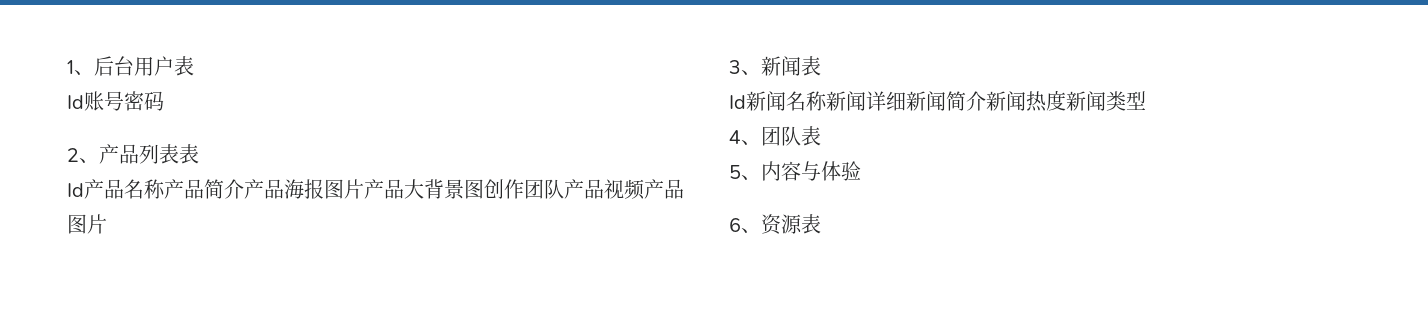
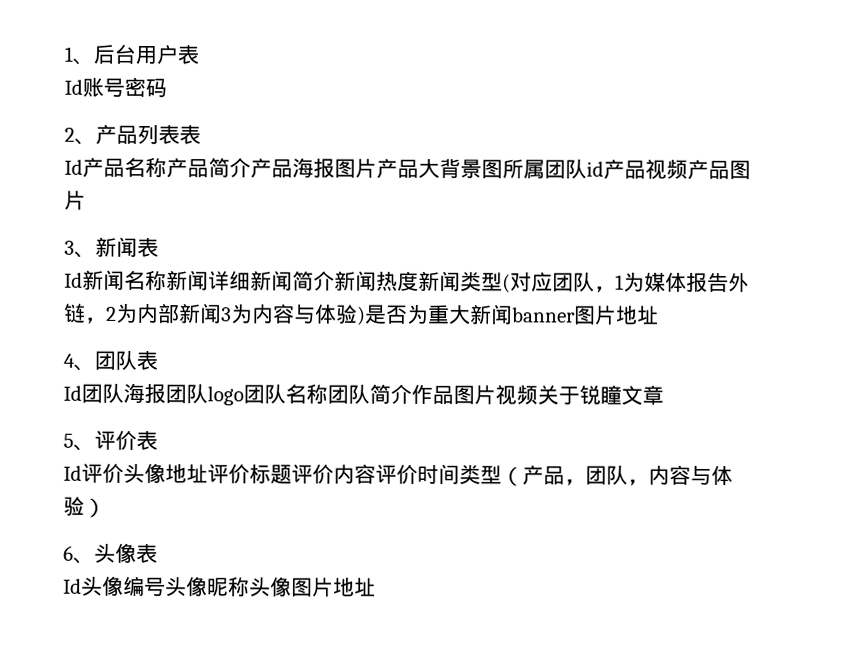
- Id产品名称产品简介产品海报图片产品大背景图创作团队产品视频产品图片
+ Id产品名称产品简介产品海报图片产品大背景图所属团队id产品视频产品图片
- Id新闻名称新闻详细新闻简介新闻热度新闻类型
+ Id新闻名称新闻详细新闻简介新闻热度新闻类型(对应团队，1为媒体报告外链，2为内部新闻3为内容与体验)是否为重大新闻banner图片地址
  4、团队表
- 5、内容与体验
+ Id团队海报团队logo团队名称团队简介作品图片视频关于锐瞳文章
+ 5、评价表
+ Id评价头像地址评价标题评价内容评价时间类型（产品，团队，内容与体验）
- 6、资源表
+ 6、头像表
+ Id头像编号头像昵称头像图片地址

